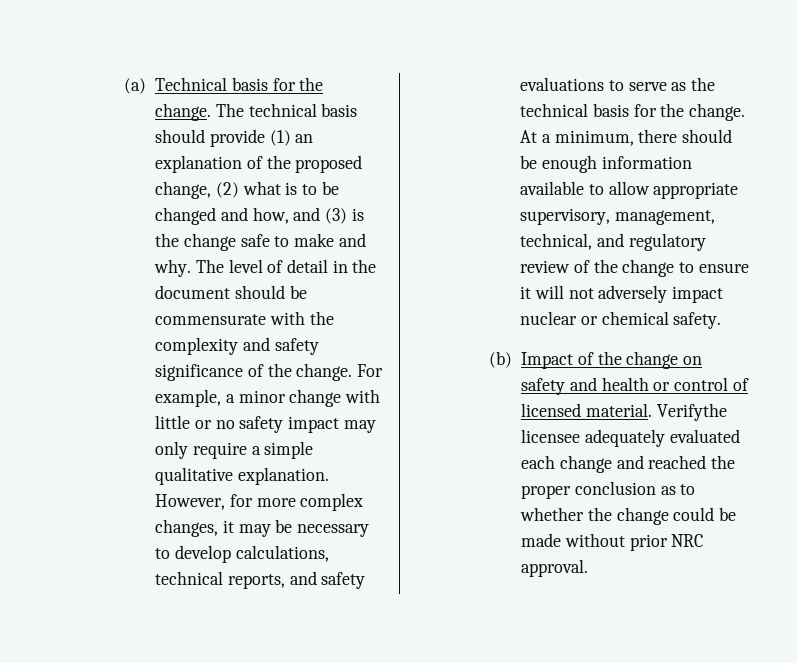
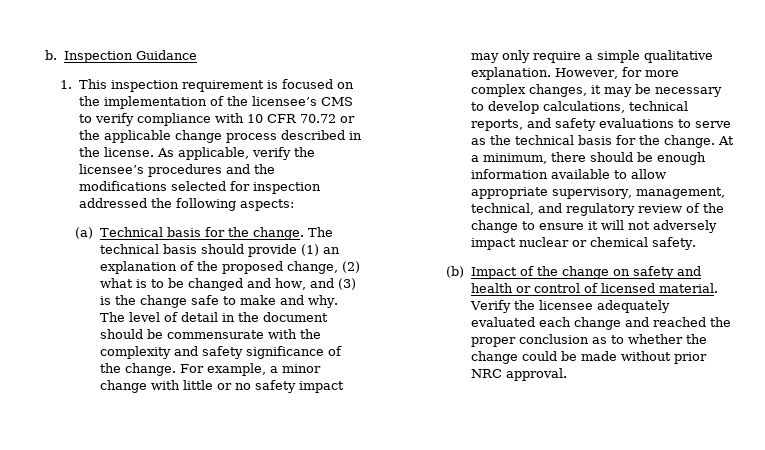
+ b. Inspection Guidance
+ 1. This inspection requirement is focused on the implementation of the licensee’s CMS to verify compliance with 10 CFR 70.72 or the applicable change process described in the license. As applicable, verify the licensee’s procedures and the modifications selected for inspection addressed the following aspects:
- Verifythe licensee adequately evaluated each change and reached the proper conclusion as to whether the change could be made without prior NRC approval.
+ Verify the licensee adequately evaluated each change and reached the proper conclusion as to whether the change could be made without prior NRC approval.

